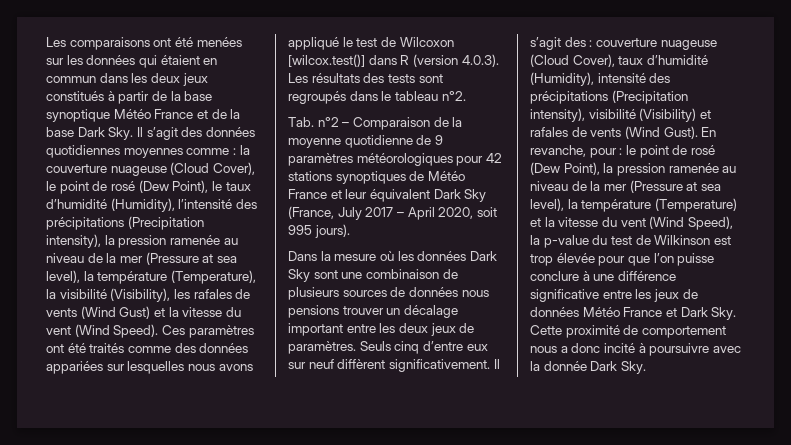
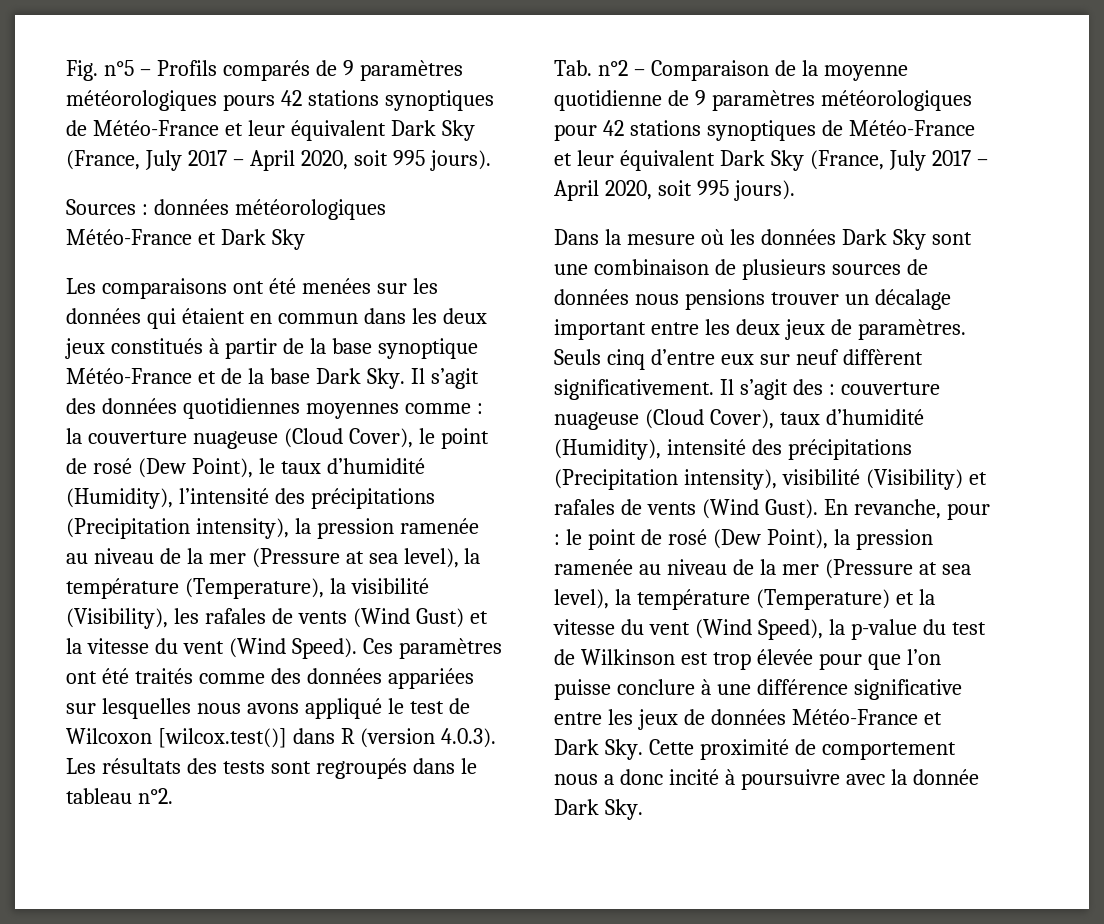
+ Fig. n°5 – Profils comparés de 9 paramètres météorologiques pours 42 stations synoptiques de Météo-France et leur équivalent Dark Sky (France, July 2017 – April 2020, soit 995 jours).
+ Sources : données météorologiques Météo-France et Dark Sky
- Les comparaisons ont été menées sur les données qui étaient en commun dans les deux jeux constitués à partir de la base synoptique Météo France et de la base Dark Sky. Il s’agit des données quotidiennes moyennes comme :
+ Les comparaisons ont été menées sur les données qui étaient en commun dans les deux jeux constitués à partir de la base synoptique Météo-France et de la base Dark Sky. Il s’agit des données quotidiennes moyennes comme :
- Tab. n°2 – Comparaison de la moyenne quotidienne de 9 paramètres météorologiques pour 42 stations synoptiques de Météo France et leur équivalent Dark Sky (France, July 2017 – April 2020, soit 995 jours).
+ Tab. n°2 – Comparaison de la moyenne quotidienne de 9 paramètres météorologiques pour 42 stations synoptiques de Météo-France et leur équivalent Dark Sky (France, July 2017 – April 2020, soit 995 jours).
- le point de rosé (Dew Point), la pression ramenée au niveau de la mer (Pressure at sea level), la température (Temperature) et la vitesse du vent (Wind Speed), la p-value du test de Wilkinson est trop élevée pour que l’on puisse conclure à une différence significative entre les jeux de données Météo France et Dark Sky. Cette proximité de comportement nous a donc incité à poursuivre avec la donnée Dark Sky.
+ le point de rosé (Dew Point), la pression ramenée au niveau de la mer (Pressure at sea level), la température (Temperature) et la vitesse du vent (Wind Speed), la p-value du test de Wilkinson est trop élevée pour que l’on puisse conclure à une différence significative entre les jeux de données Météo-France et Dark Sky. Cette proximité de comportement nous a donc incité à poursuivre avec la donnée Dark Sky.

